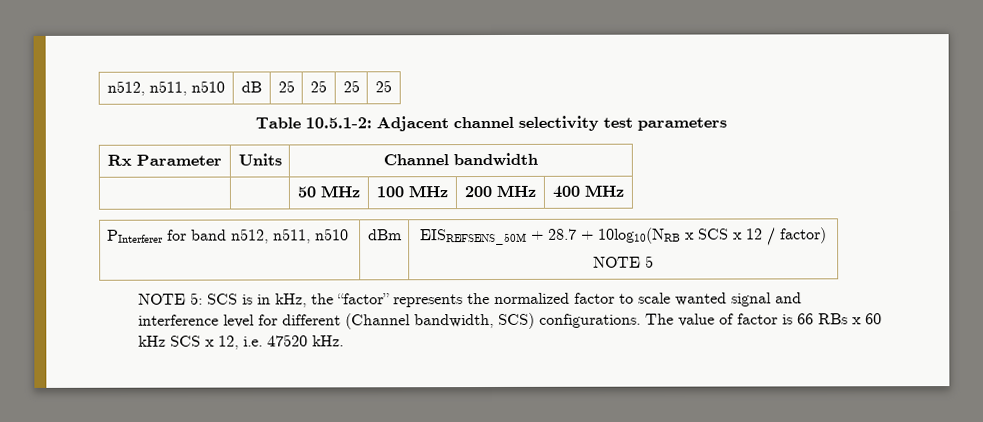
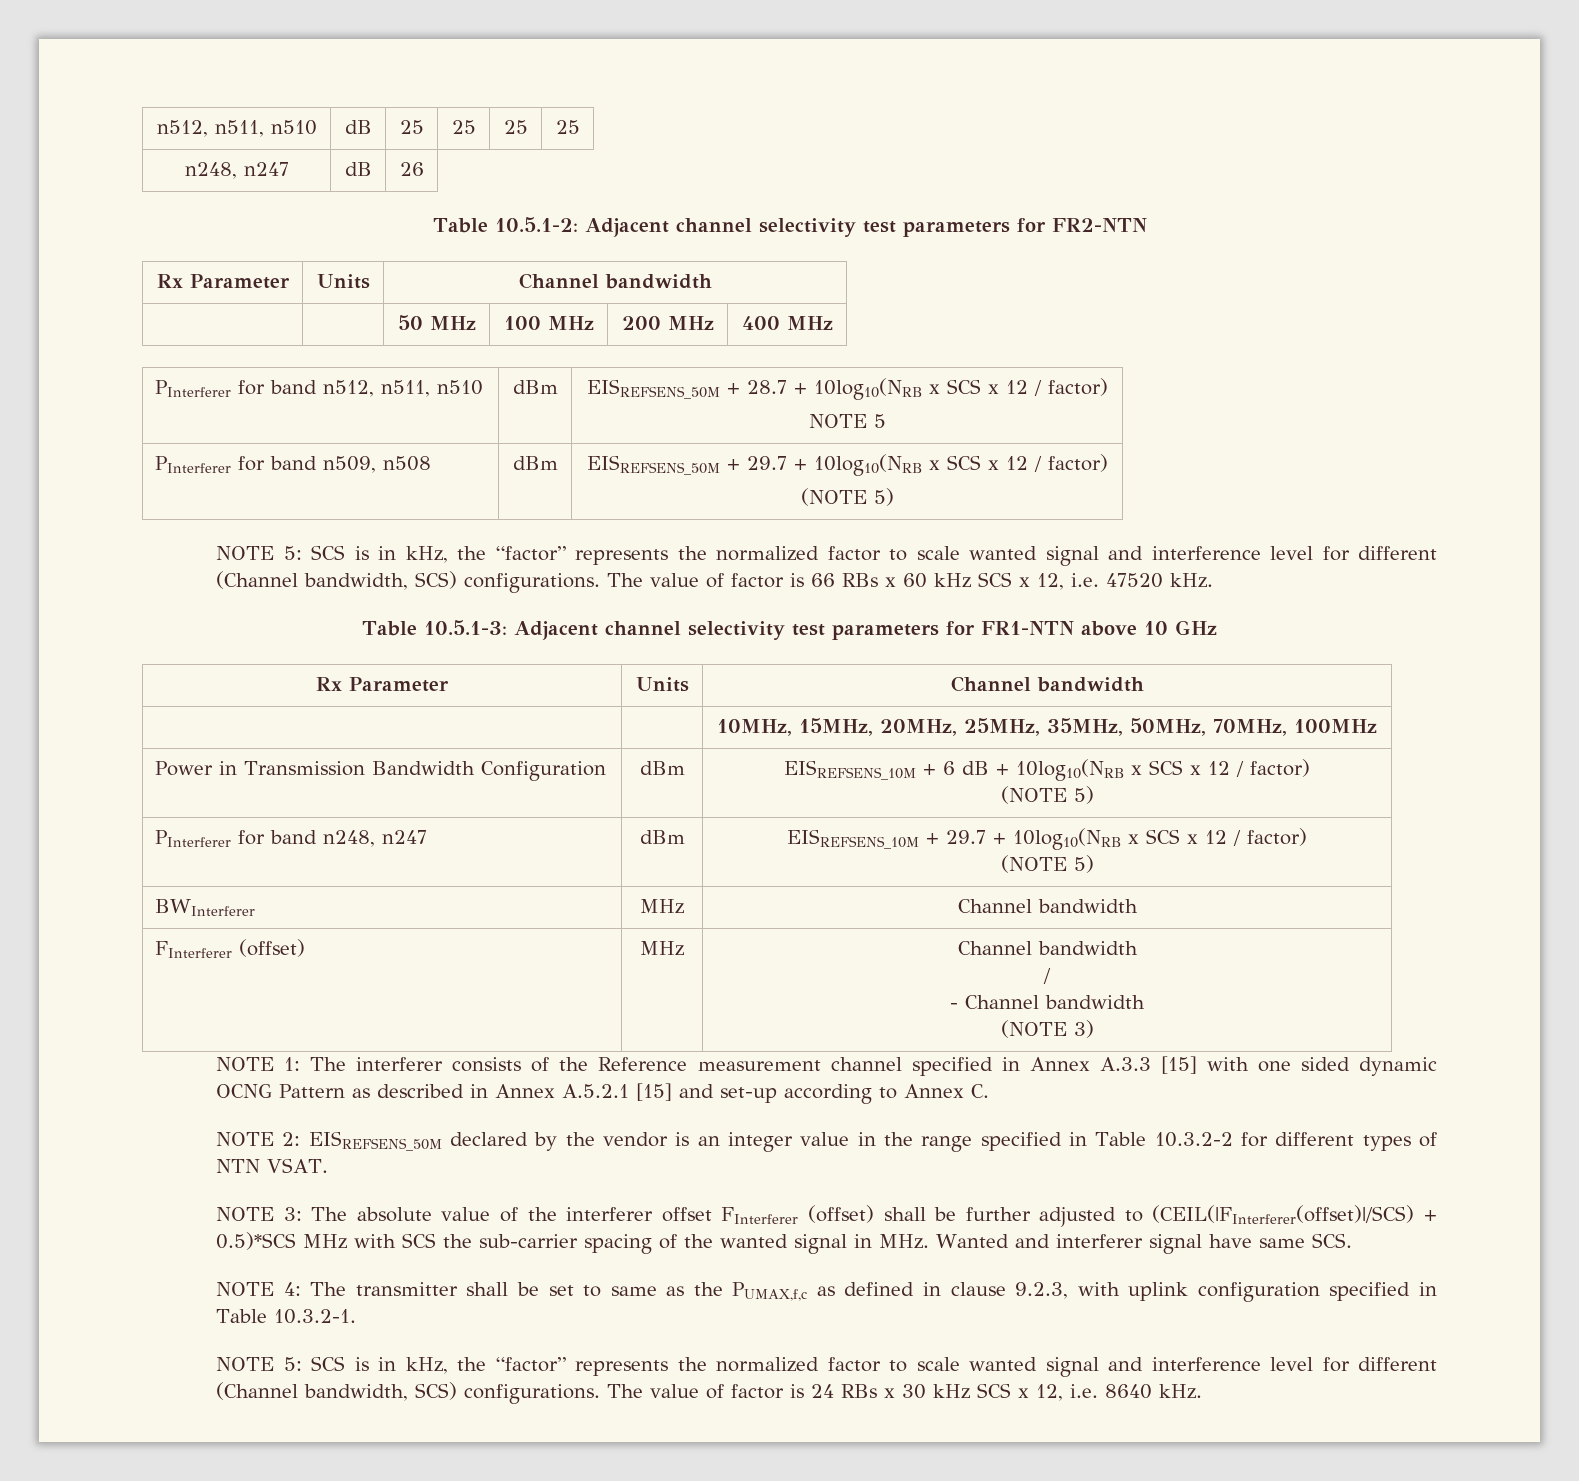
+ n248, n247 | dB | 26
- Table 10.5.1-2: Adjacent channel selectivity test parameters
+ Table 10.5.1-2: Adjacent channel selectivity test parameters for FR2-NTN
+ PInterferer for band n509, n508 | dBm | EISREFSENS_50M + 29.7 + 10log10(NRB x SCS x 12 / factor)
+ (NOTE 5)
+ Table 10.5.1-3: Adjacent channel selectivity test parameters for FR1-NTN above 10 GHz
+ Rx Parameter | Units | Channel bandwidth
+ | | 10MHz, 15MHz, 20MHz, 25MHz, 35MHz, 50MHz, 70MHz, 100MHz
+ Power in Transmission Bandwidth Configuration | dBm | EISREFSENS_10M + 6 dB + 10log10(NRB x SCS x 12 / factor)
+ (NOTE 5)
+ PInterferer for band n248, n247 | dBm | EISREFSENS_10M + 29.7 + 10log10(NRB x SCS x 12 / factor)
+ (NOTE 5)
+ BWInterferer | MHz | Channel bandwidth
+ FInterferer (offset) | MHz | Channel bandwidth
+ /
+ - Channel bandwidth
+ (NOTE 3)
+ NOTE 1: The interferer consists of the Reference measurement channel specified in Annex A.3.3 [15] with one sided dynamic OCNG Pattern as described in Annex A.5.2.1 [15] and set-up according to Annex C.
+ NOTE 2: EISREFSENS_50M declared by the vendor is an integer value in the range specified in Table 10.3.2-2 for different types of NTN VSAT.
+ NOTE 3: The absolute value of the interferer offset FInterferer (offset) shall be further adjusted to (CEIL(|FInterferer(offset)|/SCS) + 0.5)*SCS MHz with SCS the sub-carrier spacing of the wanted signal in MHz. Wanted and interferer signal have same SCS.
+ NOTE 4: The transmitter shall be set to same as the PUMAX,f,c as defined in clause 9.2.3, with uplink configuration specified in Table 10.3.2-1.
+ NOTE 5: SCS is in kHz, the “factor” represents the normalized factor to scale wanted signal and interference level for different (Channel bandwidth, SCS) configurations. The value of factor is 24 RBs x 30 kHz SCS x 12, i.e. 8640 kHz.

